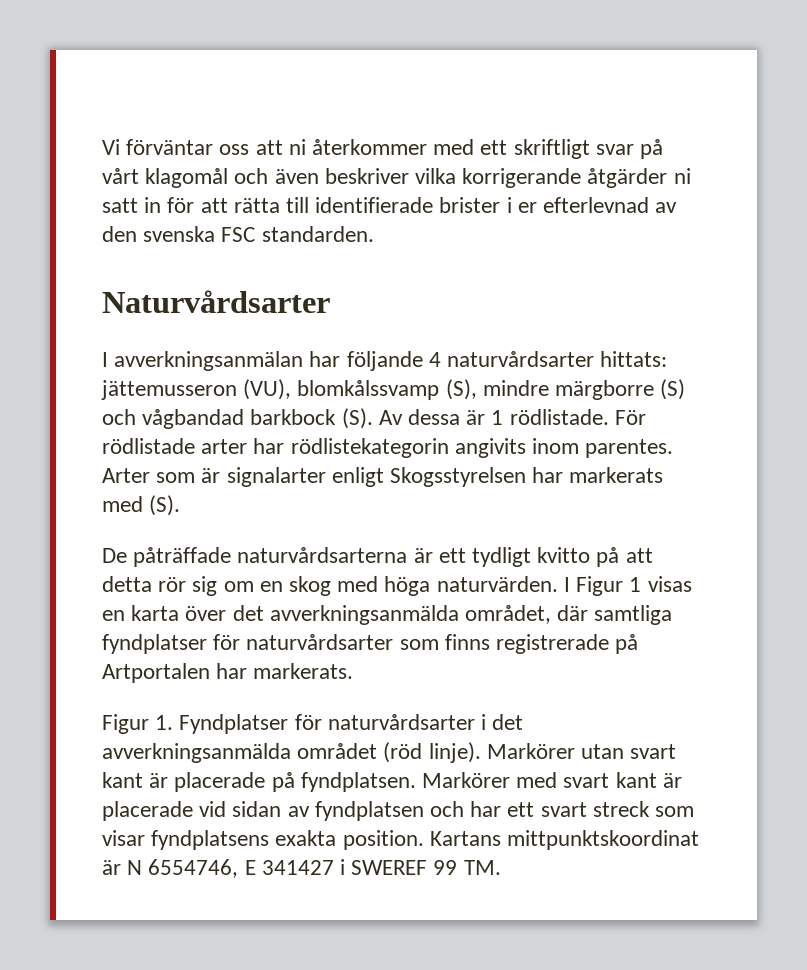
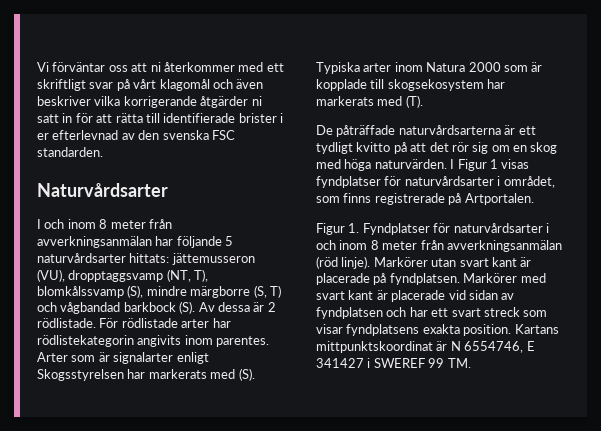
- I avverkningsanmälan har följande 4 naturvårdsarter hittats: jättemusseron (VU), blomkålssvamp (S), mindre märgborre (S) och vågbandad barkbock (S). Av dessa är 1 rödlistade.
+ I och inom 8 meter från avverkningsanmälan har följande 5 naturvårdsarter hittats: jättemusseron (VU), dropptaggsvamp (NT, T), blomkålssvamp (S), mindre märgborre (S, T) och vågbandad barkbock (S). Av dessa är 2 rödlistade.
- Arter som är signalarter enligt Skogsstyrelsen har markerats med (S).
+ Arter som är signalarter enligt Skogsstyrelsen har markerats med (S). Typiska arter inom Natura 2000 som är kopplade till skogsekosystem har markerats med (T).
- De påträffade naturvårdsarterna är ett tydligt kvitto på att detta rör sig om en skog med höga naturvärden.
+ De påträffade naturvårdsarterna är ett tydligt kvitto på att det rör sig om en skog med höga naturvärden.
- I Figur 1 visas en karta över det avverkningsanmälda området, där samtliga fyndplatser för naturvårdsarter som finns registrerade på Artportalen har markerats.
+ I Figur 1 visas fyndplatser för naturvårdsarter i området, som finns registrerade på Artportalen.
- Figur 1. Fyndplatser för naturvårdsarter i det avverkningsanmälda området (röd linje).
+ Figur 1. Fyndplatser för naturvårdsarter i och inom 8 meter från avverkningsanmälan (röd linje).

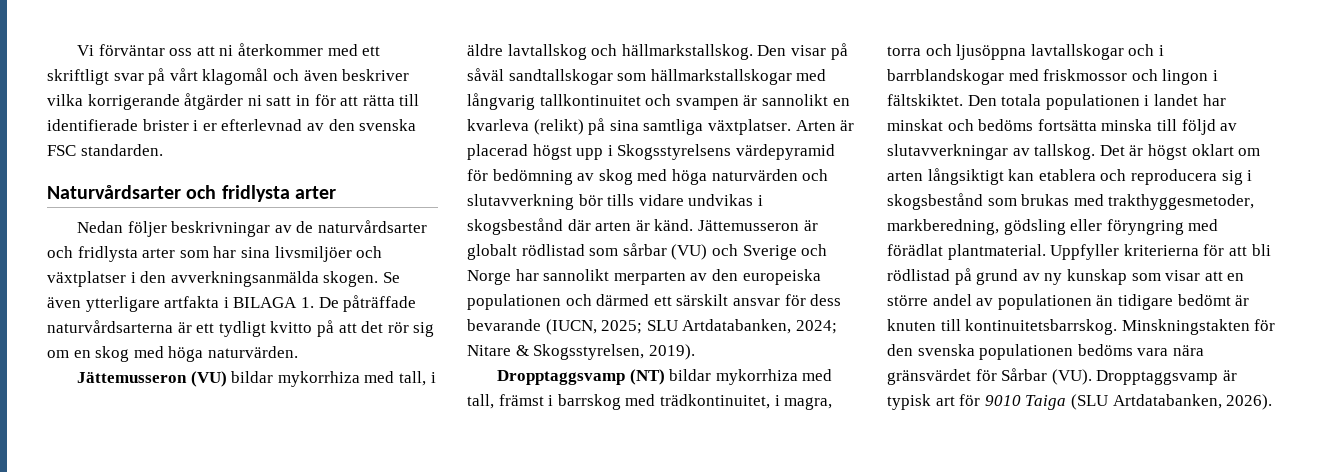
- Naturvårdsarter
- I och inom 8 meter från avverkningsanmälan har följande 5 naturvårdsarter hittats: jättemusseron (VU), dropptaggsvamp (NT, T), blomkålssvamp (S), mindre märgborre (S, T) och vågbandad barkbock (S). Av dessa är 2 rödlistade. För rödlistade arter har rödlistekategorin angivits inom parentes. Arter som är signalarter enligt Skogsstyrelsen har markerats med (S). Typiska arter inom Natura 2000 som är kopplade till skogsekosystem har markerats med (T).
- De påträffade naturvårdsarterna är ett tydligt kvitto på att det rör sig om en skog med höga naturvärden. I Figur 1 visas fyndplatser för naturvårdsarter i området, som finns registrerade på Artportalen.
- Figur 1. Fyndplatser för naturvårdsarter i och inom 8 meter från avverkningsanmälan (röd linje). Markörer utan svart kant är placerade på fyndplatsen. Markörer med svart kant är placerade vid sidan av fyndplatsen och har ett svart streck som visar fyndplatsens exakta position. Kartans mittpunktskoordinat är N 6554746, E 341427 i SWEREF 99 TM.
+ Naturvårdsarter och fridlysta arter
+ Nedan följer beskrivningar av de naturvårdsarter och fridlysta arter som har sina livsmiljöer och växtplatser i den avverkningsanmälda skogen. Se även ytterligare artfakta i BILAGA 1. De påträffade naturvårdsarterna är ett tydligt kvitto på att det rör sig om en skog med höga naturvärden.
+ Jättemusseron (VU) bildar mykorrhiza med tall, i äldre lavtallskog och hällmarkstallskog. Den visar på såväl sandtallskogar som hällmarkstallskogar med långvarig tallkontinuitet och svampen är sannolikt en kvarleva (relikt) på sina samtliga växtplatser. Arten är placerad högst upp i Skogsstyrelsens värdepyramid för bedömning av skog med höga naturvärden och slutavverkning bör tills vidare undvikas i skogsbestånd där arten är känd. Jättemusseron är globalt rödlistad som sårbar (VU) och Sverige och Norge har sannolikt merparten av den europeiska populationen och därmed ett särskilt ansvar för dess bevarande (IUCN, 2025; SLU Artdatabanken, 2024; Nitare & Skogsstyrelsen, 2019).
+ Dropptaggsvamp (NT) bildar mykorrhiza med tall, främst i barrskog med trädkontinuitet, i magra, torra och ljusöppna lavtallskogar och i barrblandskogar med friskmossor och lingon i fältskiktet. Den totala populationen i landet har minskat och bedöms fortsätta minska till följd av slutavverkningar av tallskog. Det är högst oklart om arten långsiktigt kan etablera och reproducera sig i skogsbestånd som brukas med trakthyggesmetoder, markberedning, gödsling eller föryngring med förädlat plantmaterial. Uppfyller kriterierna för att bli rödlistad på grund av ny kunskap som visar att en större andel av populationen än tidigare bedömt är knuten till kontinuitetsbarrskog. Minskningstakten för den svenska populationen bedöms vara nära gränsvärdet för Sårbar (VU). Dropptaggsvamp är typisk art för 9010 Taiga (SLU Artdatabanken, 2026).

